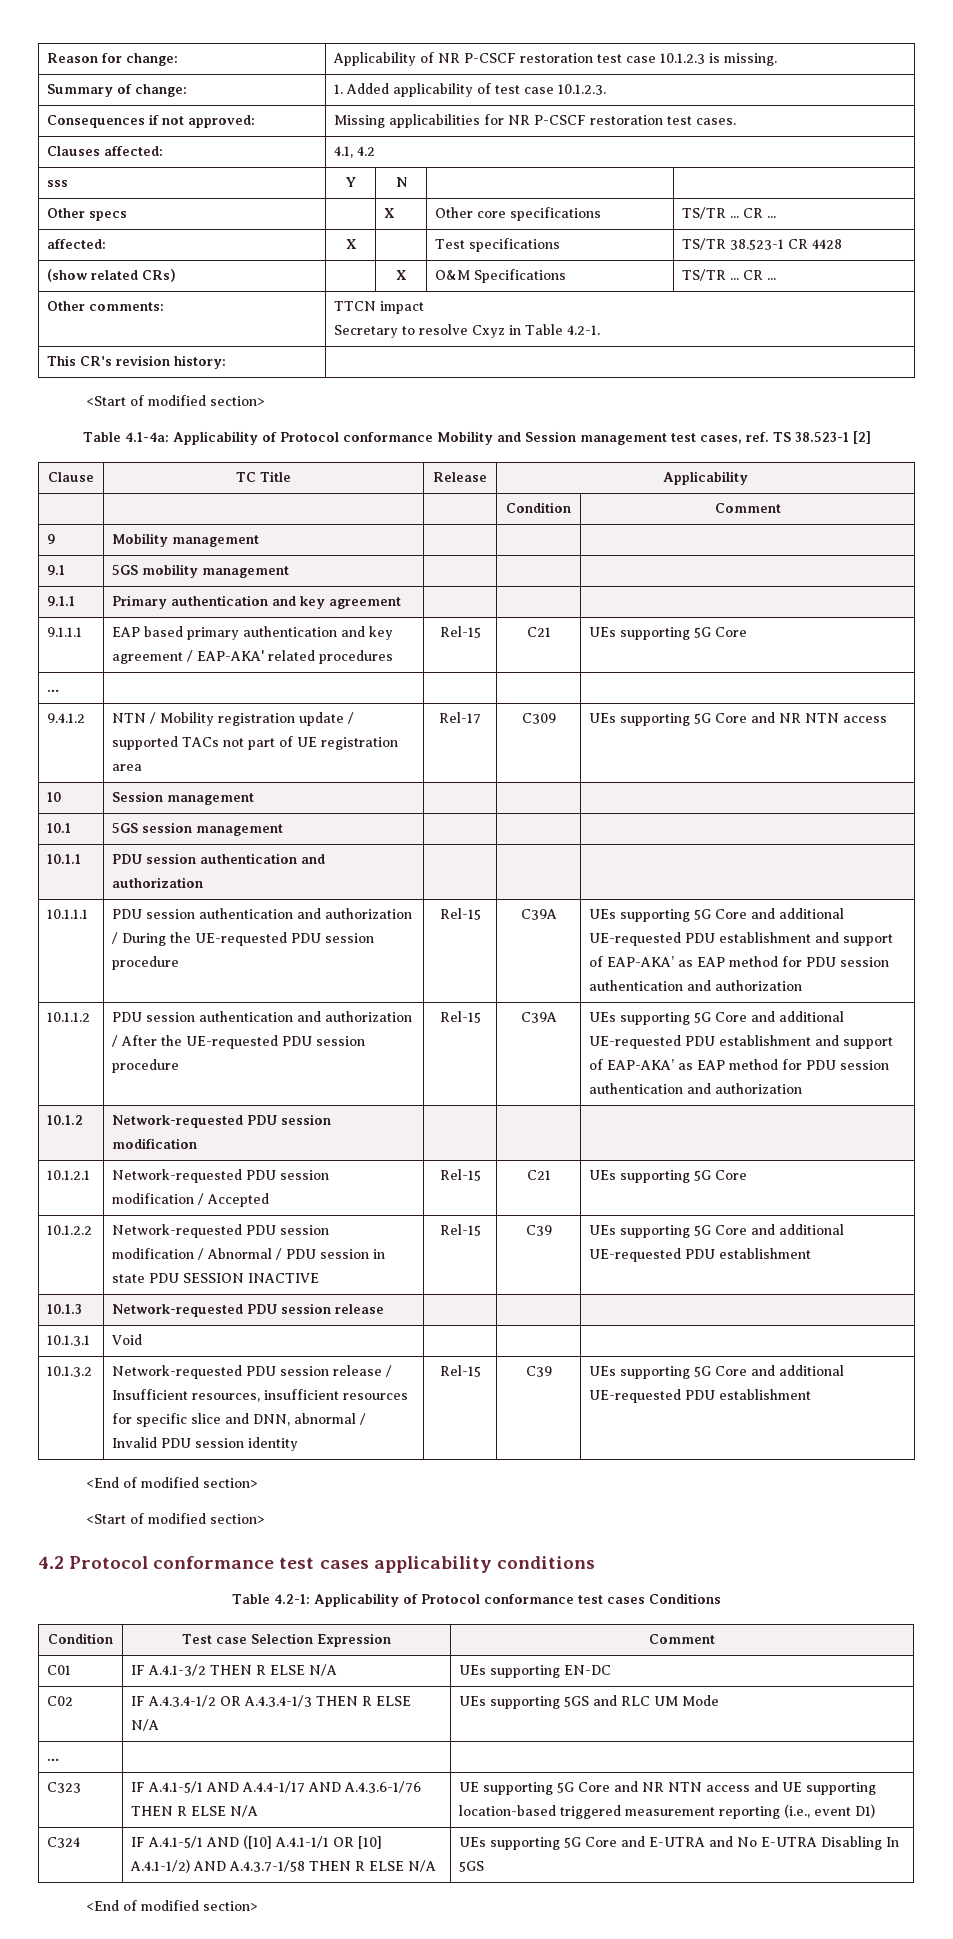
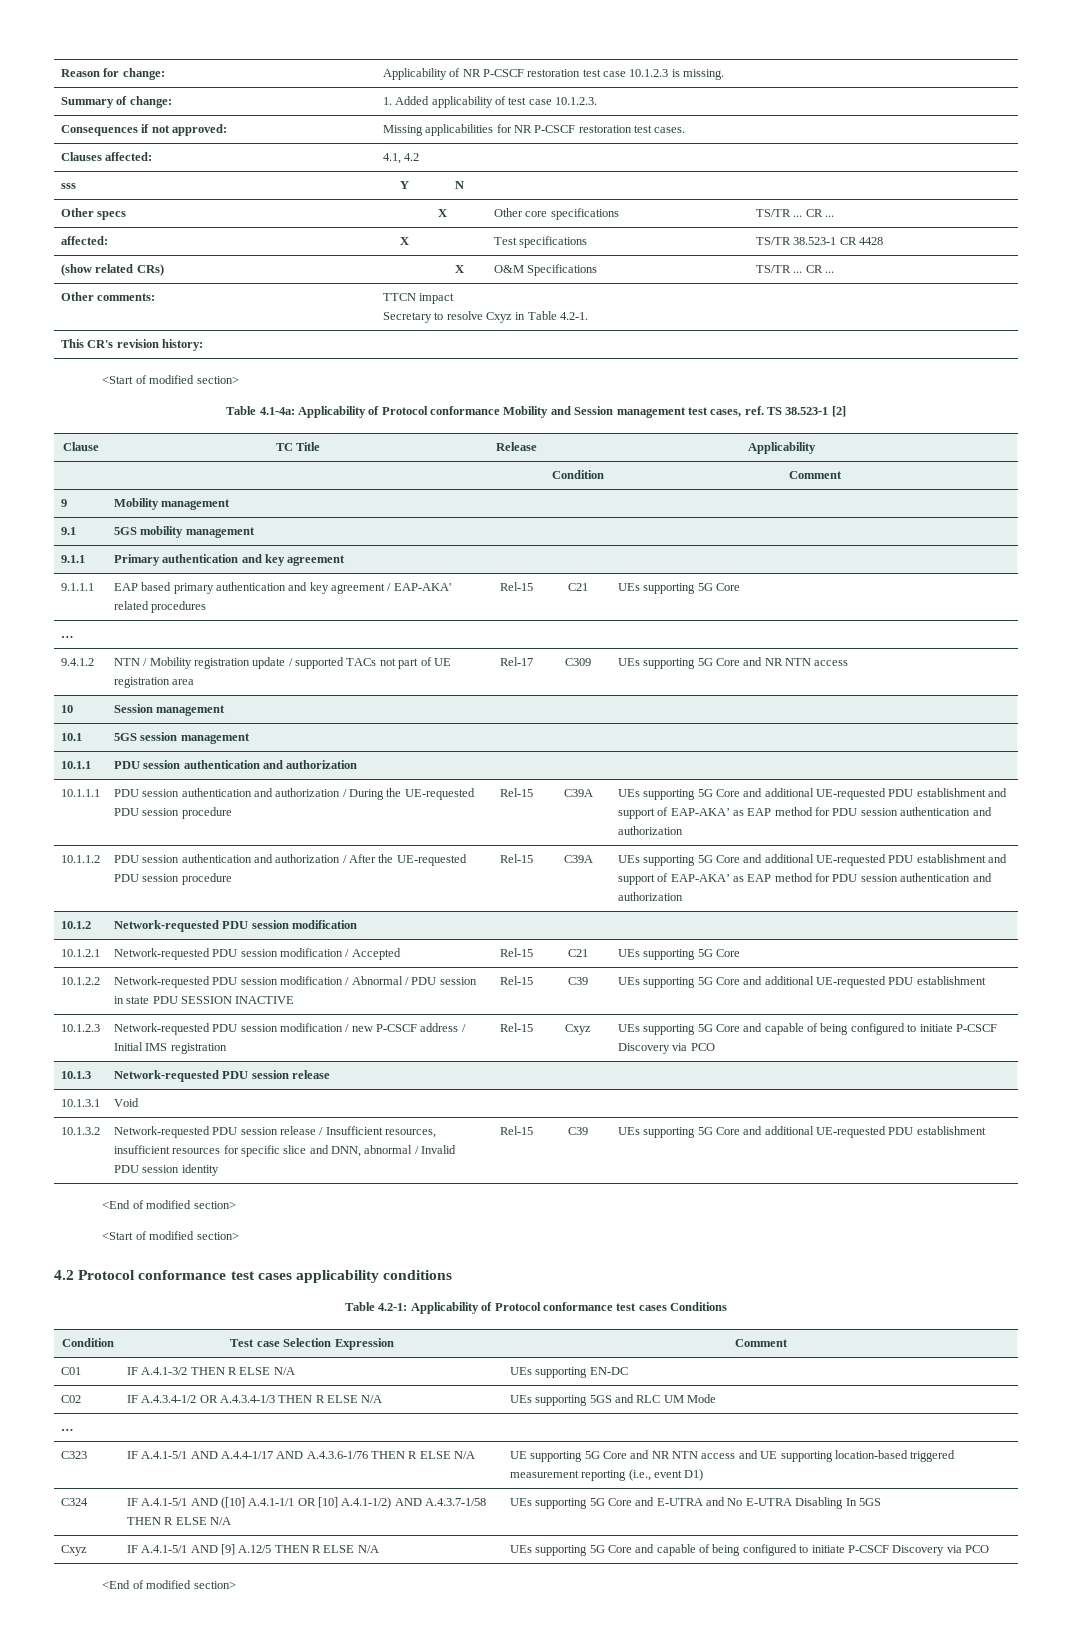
+ 10.1.2.3 | Network-requested PDU session modification / new P-CSCF address / Initial IMS registration | Rel-15 | Cxyz | UEs supporting 5G Core and capable of being configured to initiate P-CSCF Discovery via PCO
+ Cxyz | IF A.4.1-5/1 AND [9] A.12/5 THEN R ELSE N/A | UEs supporting 5G Core and capable of being configured to initiate P-CSCF Discovery via PCO

